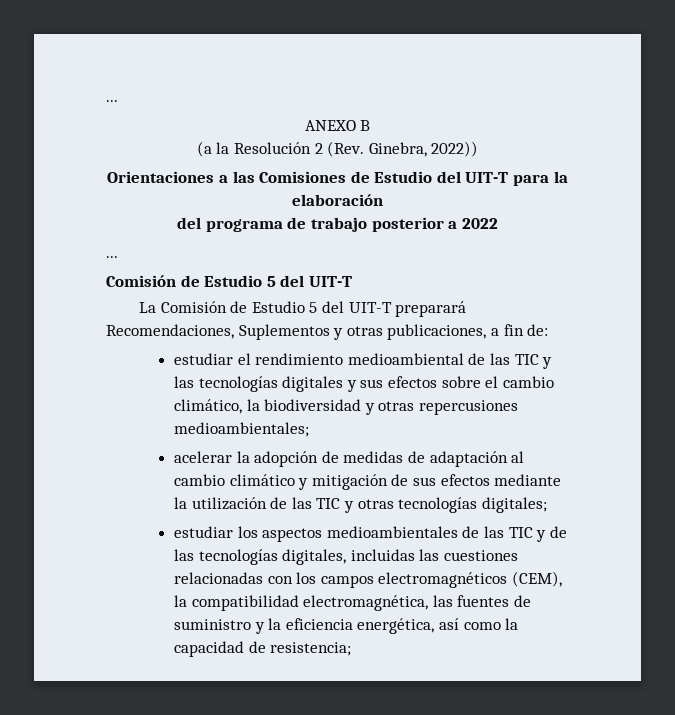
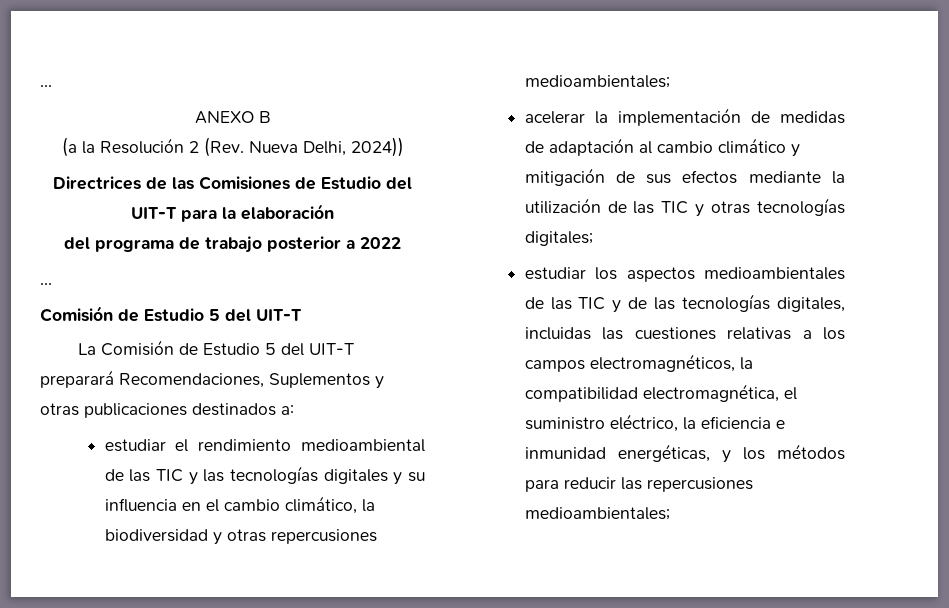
- (a la Resolución 2 (Rev. Ginebra, 2022))
- Orientaciones a las Comisiones de Estudio del UIT-T para la elaboración
+ (a la Resolución 2 (Rev. Nueva Delhi, 2024))
+ Directrices de las Comisiones de Estudio del UIT-T para la elaboración
- La Comisión de Estudio 5 del UIT-T preparará Recomendaciones, Suplementos y otras publicaciones, a fin de:
+ La Comisión de Estudio 5 del UIT-T preparará Recomendaciones, Suplementos y otras publicaciones destinados a:
- estudiar el rendimiento medioambiental de las TIC y las tecnologías digitales y sus efectos sobre el cambio climático, la biodiversidad y otras repercusiones medioambientales;
+ estudiar el rendimiento medioambiental de las TIC y las tecnologías digitales y su influencia en el cambio climático, la biodiversidad y otras repercusiones medioambientales;
- acelerar la adopción de medidas de adaptación al cambio climático y mitigación de sus efectos mediante la utilización de las TIC y otras tecnologías digitales;
+ acelerar la implementación de medidas de adaptación al cambio climático y mitigación de sus efectos mediante la utilización de las TIC y otras tecnologías digitales;
- estudiar los aspectos medioambientales de las TIC y de las tecnologías digitales, incluidas las cuestiones relacionadas con los campos electromagnéticos (CEM), la compatibilidad electromagnética, las fuentes de suministro y la eficiencia energética, así como la capacidad de resistencia;
+ estudiar los aspectos medioambientales de las TIC y de las tecnologías digitales, incluidas las cuestiones relativas a los campos electromagnéticos, la compatibilidad electromagnética, el suministro eléctrico, la eficiencia e inmunidad energéticas, y los métodos para reducir las repercusiones medioambientales;

